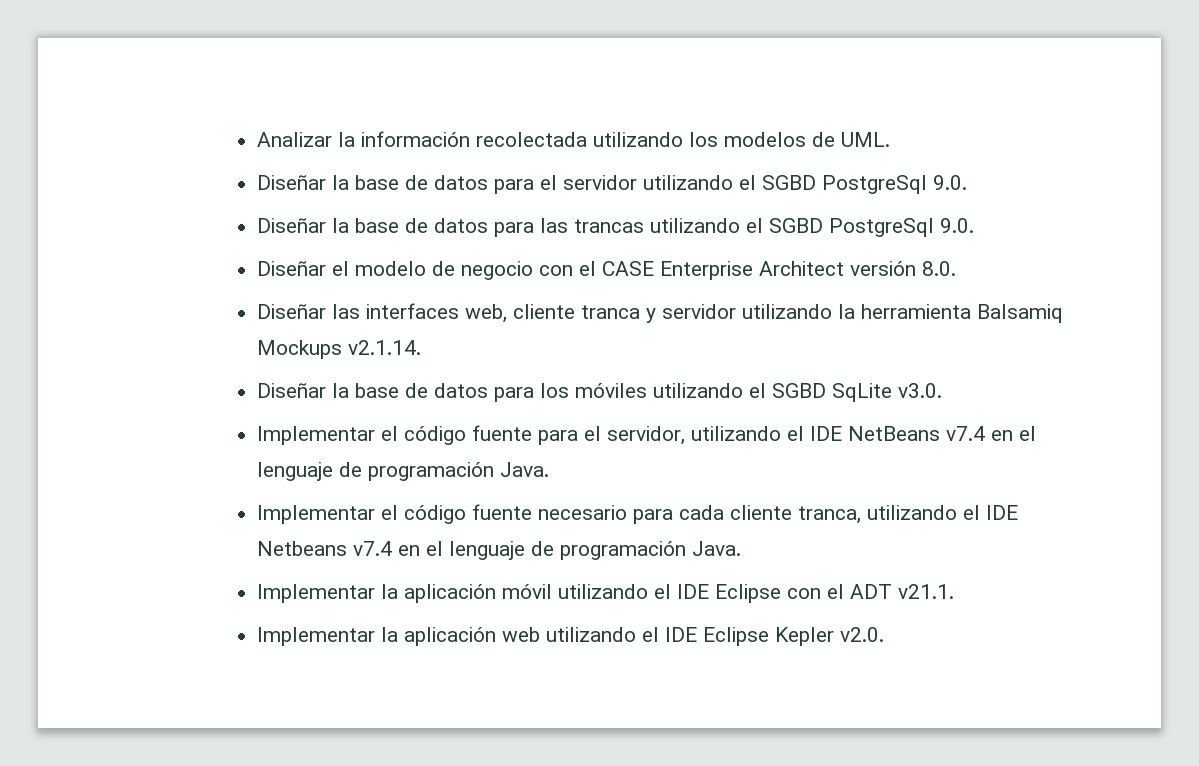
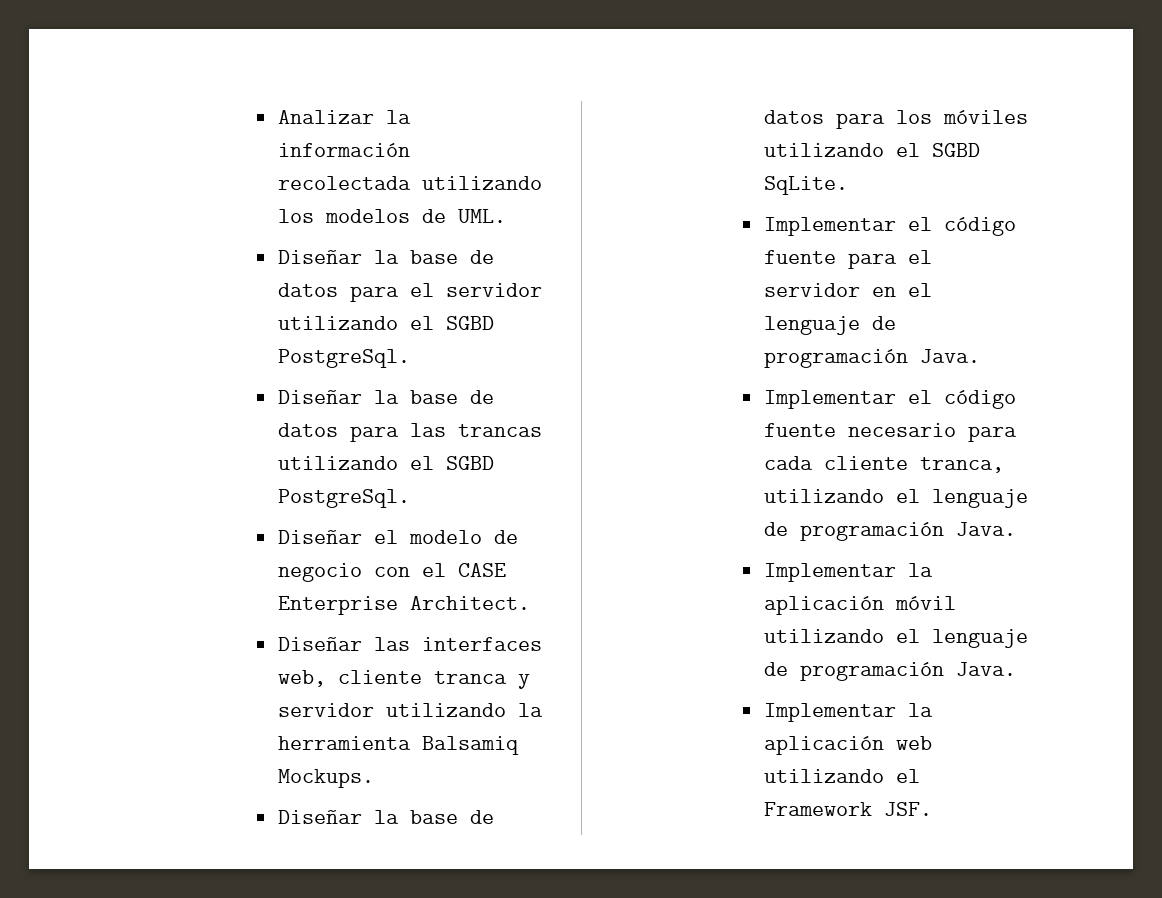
- Diseñar la base de datos para el servidor utilizando el SGBD PostgreSql 9.0.
+ Diseñar la base de datos para el servidor utilizando el SGBD PostgreSql.
- Diseñar la base de datos para las trancas utilizando el SGBD PostgreSql 9.0.
+ Diseñar la base de datos para las trancas utilizando el SGBD PostgreSql.
- Diseñar el modelo de negocio con el CASE Enterprise Architect versión 8.0.
+ Diseñar el modelo de negocio con el CASE Enterprise Architect.
- Diseñar las interfaces web, cliente tranca y servidor utilizando la herramienta Balsamiq Mockups v2.1.14.
+ Diseñar las interfaces web, cliente tranca y servidor utilizando la herramienta Balsamiq Mockups.
- Diseñar la base de datos para los móviles utilizando el SGBD SqLite v3.0.
+ Diseñar la base de datos para los móviles utilizando el SGBD SqLite.
- Implementar el código fuente para el servidor, utilizando el IDE NetBeans v7.4 en el lenguaje de programación Java.
+ Implementar el código fuente para el servidor en el lenguaje de programación Java.
- Implementar el código fuente necesario para cada cliente tranca, utilizando el IDE Netbeans v7.4 en el lenguaje de programación Java.
+ Implementar el código fuente necesario para cada cliente tranca, utilizando el lenguaje de programación Java.
- Implementar la aplicación móvil utilizando el IDE Eclipse con el ADT v21.1.
+ Implementar la aplicación móvil utilizando el lenguaje de programación Java.
- Implementar la aplicación web utilizando el IDE Eclipse Kepler v2.0.
+ Implementar la aplicación web utilizando el Framework JSF.

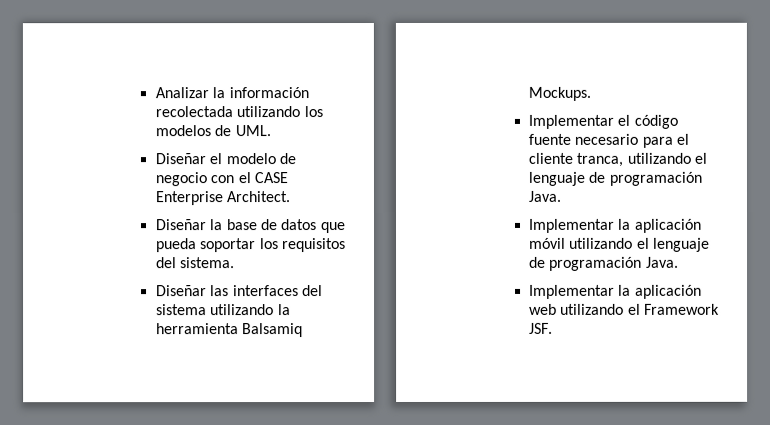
- Diseñar la base de datos para el servidor utilizando el SGBD PostgreSql.
- Diseñar la base de datos para las trancas utilizando el SGBD PostgreSql.
- Diseñar las interfaces web, cliente tranca y servidor utilizando la herramienta Balsamiq Mockups.
+ Diseñar la base de datos que pueda soportar los requisitos del sistema.
+ Diseñar las interfaces del sistema utilizando la herramienta Balsamiq Mockups.
- Diseñar la base de datos para los móviles utilizando el SGBD SqLite.
- Implementar el código fuente para el servidor en el lenguaje de programación Java.
- Implementar el código fuente necesario para cada cliente tranca, utilizando el lenguaje de programación Java.
+ Implementar el código fuente necesario para el cliente tranca, utilizando el lenguaje de programación Java.

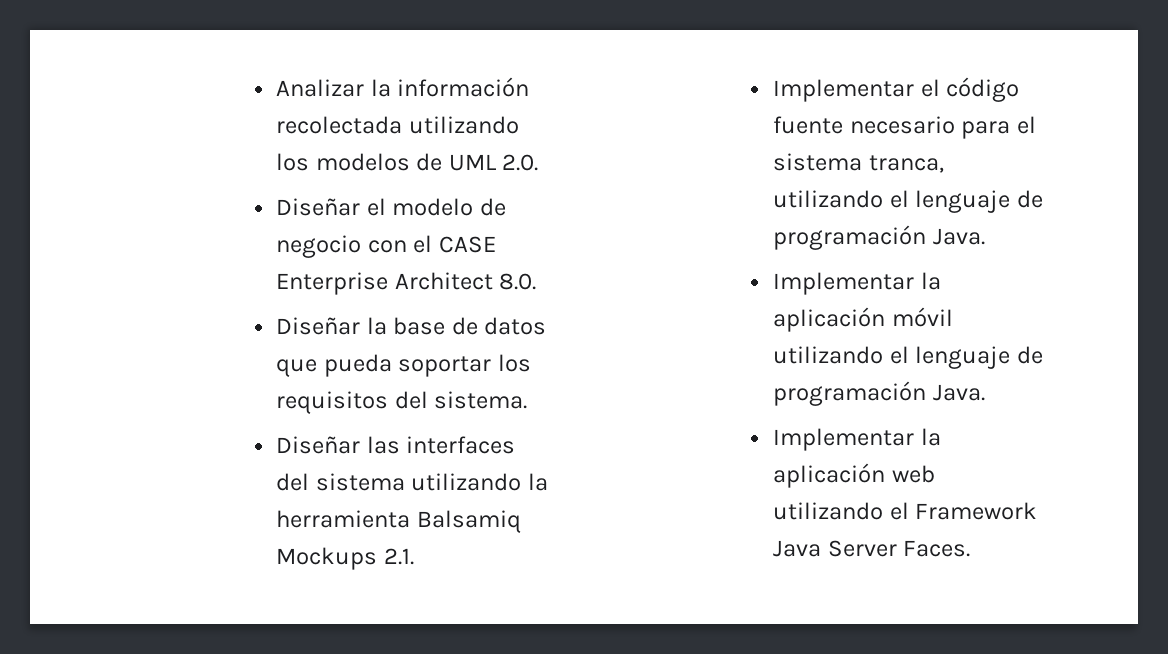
- Analizar la información recolectada utilizando los modelos de UML.
+ Analizar la información recolectada utilizando los modelos de UML 2.0.
- Diseñar el modelo de negocio con el CASE Enterprise Architect.
+ Diseñar el modelo de negocio con el CASE Enterprise Architect 8.0.
- Diseñar las interfaces del sistema utilizando la herramienta Balsamiq Mockups.
+ Diseñar las interfaces del sistema utilizando la herramienta Balsamiq Mockups 2.1.
- Implementar el código fuente necesario para el cliente tranca, utilizando el lenguaje de programación Java.
+ Implementar el código fuente necesario para el sistema tranca, utilizando el lenguaje de programación Java.
- Implementar la aplicación web utilizando el Framework JSF.
+ Implementar la aplicación web utilizando el Framework Java Server Faces.

